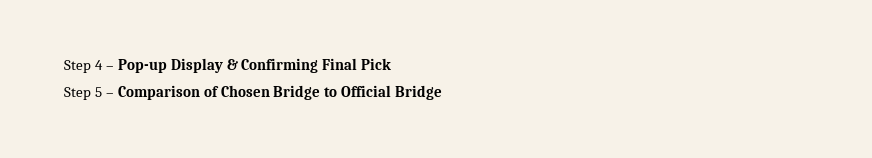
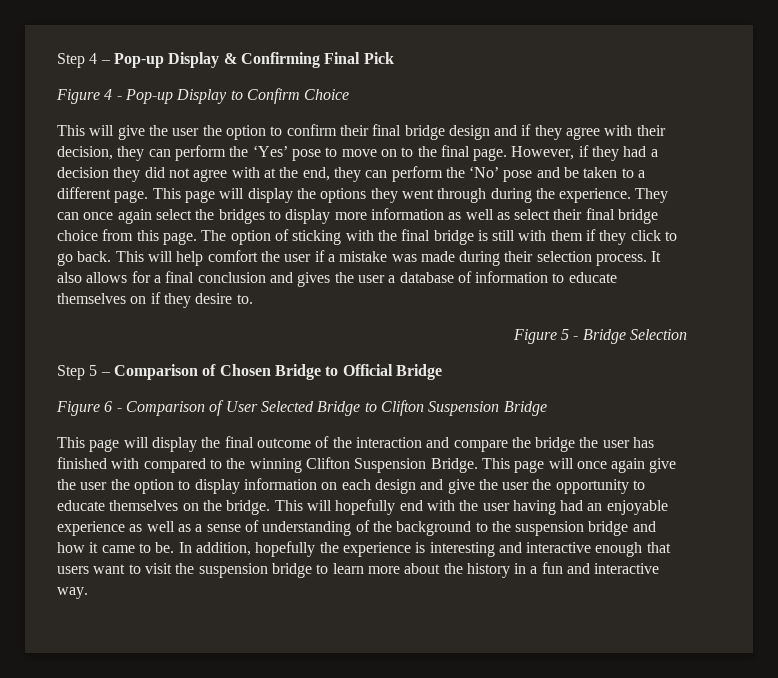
+ Figure 4 - Pop-up Display to Confirm Choice
+ This will give the user the option to confirm their final bridge design and if they agree with their decision, they can perform the ‘Yes’ pose to move on to the final page. However, if they had a decision they did not agree with at the end, they can perform the ‘No’ pose and be taken to a different page. This page will display the options they went through during the experience. They can once again select the bridges to display more information as well as select their final bridge choice from this page. The option of sticking with the final bridge is still with them if they click to go back. This will help comfort the user if a mistake was made during their selection process. It also allows for a final conclusion and gives the user a database of information to educate themselves on if they desire to.
+ Figure 5 - Bridge Selection
+ Figure 6 - Comparison of User Selected Bridge to Clifton Suspension Bridge
+ This page will display the final outcome of the interaction and compare the bridge the user has finished with compared to the winning Clifton Suspension Bridge. This page will once again give the user the option to display information on each design and give the user the opportunity to educate themselves on the bridge. This will hopefully end with the user having had an enjoyable experience as well as a sense of understanding of the background to the suspension bridge and how it came to be. In addition, hopefully the experience is interesting and interactive enough that users want to visit the suspension bridge to learn more about the history in a fun and interactive way.

